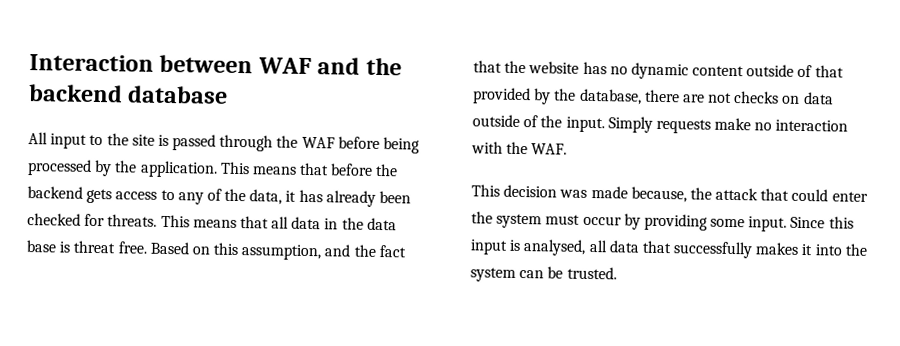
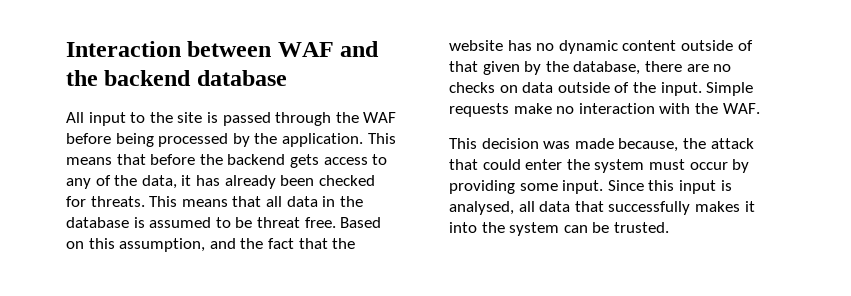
- This means that all data in the data base is threat free.
+ This means that all data in the database is assumed to be threat free.
- Based on this assumption, and the fact that the website has no dynamic content outside of that provided by the database, there are not checks on data outside of the input.
+ Based on this assumption, and the fact that the website has no dynamic content outside of that given by the database, there are no checks on data outside of the input.
- Simply requests make no interaction with the WAF.
+ Simple requests make no interaction with the WAF.

